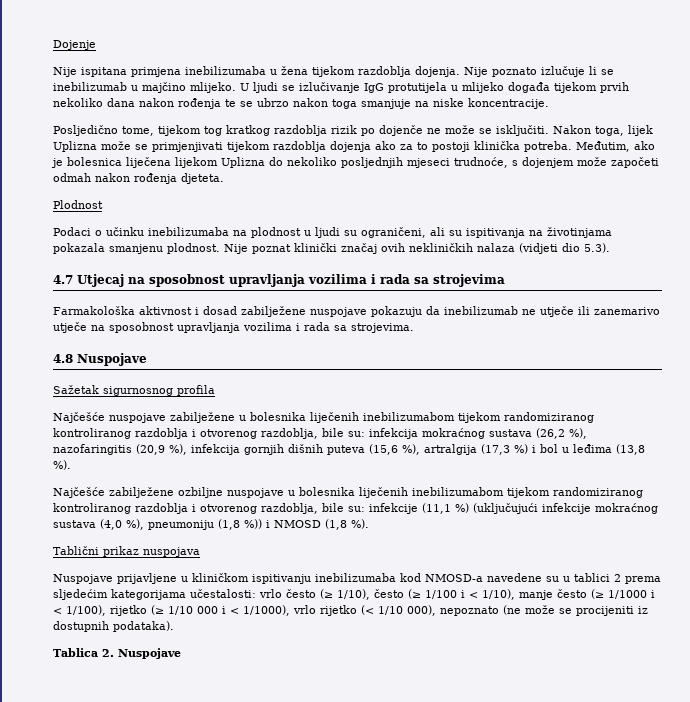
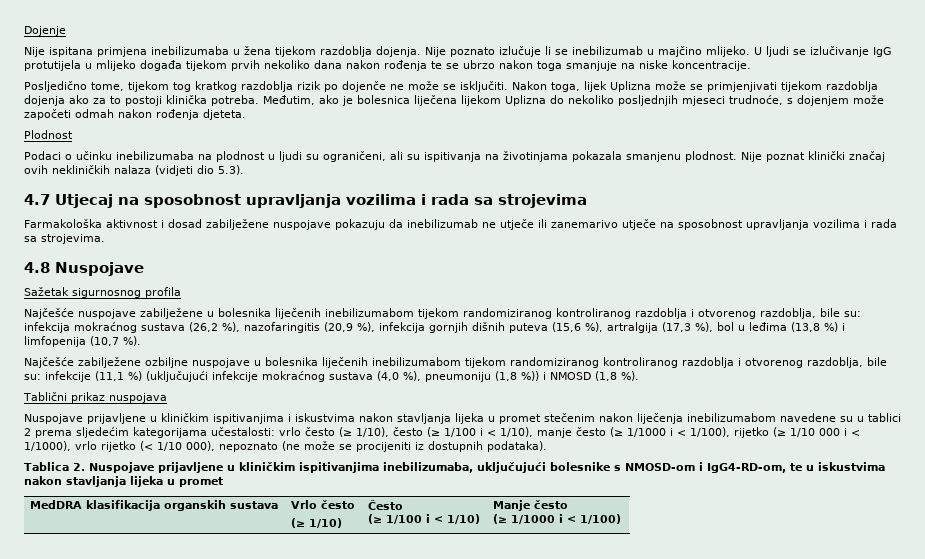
- Najčešće nuspojave zabilježene u bolesnika liječenih inebilizumabom tijekom randomiziranog kontroliranog razdoblja i otvorenog razdoblja, bile su: infekcija mokraćnog sustava (26,2 %), nazofaringitis (20,9 %), infekcija gornjih dišnih puteva (15,6 %), artralgija (17,3 %) i bol u leđima (13,8 %).
+ Najčešće nuspojave zabilježene u bolesnika liječenih inebilizumabom tijekom randomiziranog kontroliranog razdoblja i otvorenog razdoblja, bile su: infekcija mokraćnog sustava (26,2 %), nazofaringitis (20,9 %), infekcija gornjih dišnih puteva (15,6 %), artralgija (17,3 %), bol u leđima (13,8 %) i limfopenija (10,7 %).
- Nuspojave prijavljene u kliničkom ispitivanju inebilizumaba kod NMOSD-a navedene su u tablici 2 prema sljedećim kategorijama učestalosti: vrlo često (≥ 1/10), često (≥ 1/100 i < 1/10), manje često (≥ 1/1000 i < 1/100), rijetko (≥ 1/10 000 i < 1/1000), vrlo rijetko (< 1/10 000), nepoznato (ne može se procijeniti iz dostupnih podataka).
+ Nuspojave prijavljene u kliničkim ispitivanjima i iskustvima nakon stavljanja lijeka u promet stečenim nakon liječenja inebilizumabom navedene su u tablici 2 prema sljedećim kategorijama učestalosti: vrlo često (≥ 1/10), često (≥ 1/100 i < 1/10), manje često (≥ 1/1000 i < 1/100), rijetko (≥ 1/10 000 i < 1/1000), vrlo rijetko (< 1/10 000), nepoznato (ne može se procijeniti iz dostupnih podataka).
- Tablica 2. Nuspojave
+ Tablica 2. Nuspojave prijavljene u kliničkim ispitivanjima inebilizumaba, uključujući bolesnike s NMOSD-om i IgG4-RD-om, te u iskustvima nakon stavljanja lijeka u promet
+ MedDRA klasifikacija organskih sustava | Vrlo često
+ (≥ 1/10) | Često
+ (≥ 1/100 i < 1/10) | Manje često
+ (≥ 1/1000 i < 1/100)

